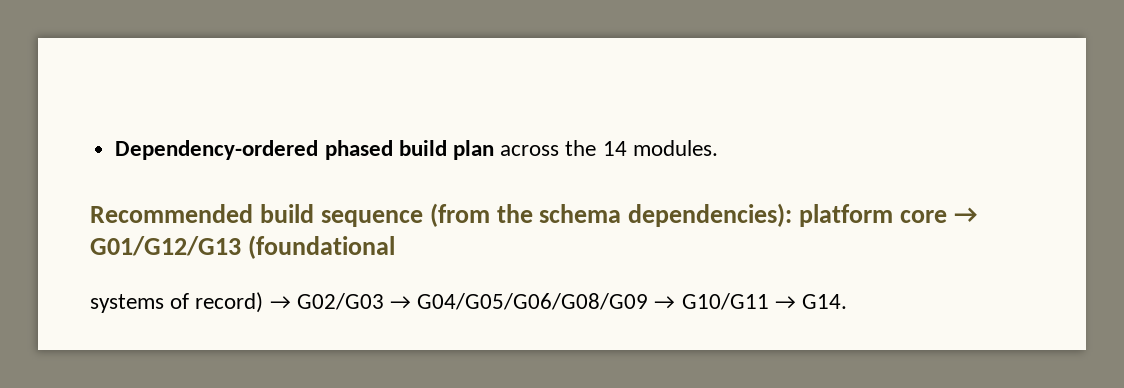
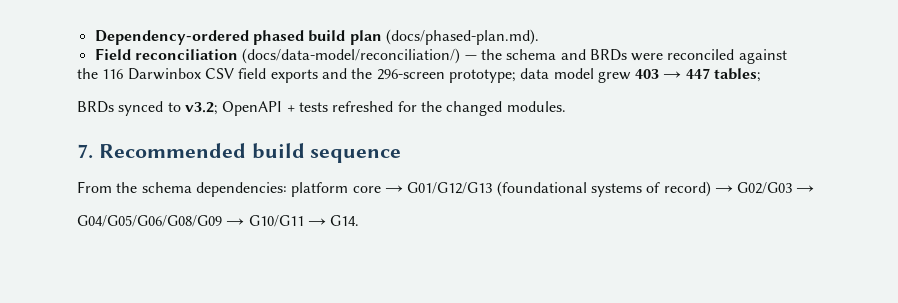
- Dependency-ordered phased build plan across the 14 modules.
+ Dependency-ordered phased build plan (docs/phased-plan.md).
+ Field reconciliation (docs/data-model/reconciliation/) — the schema and BRDs were reconciled against
+ the 116 Darwinbox CSV field exports and the 296-screen prototype; data model grew 403 → 447 tables;
+ BRDs synced to v3.2; OpenAPI + tests refreshed for the changed modules.
- Recommended build sequence (from the schema dependencies): platform core → G01/G12/G13 (foundational
- systems of record) → G02/G03 → G04/G05/G06/G08/G09 → G10/G11 → G14.
+ 7. Recommended build sequence
+ From the schema dependencies: platform core → G01/G12/G13 (foundational systems of record) → G02/G03 →
+ G04/G05/G06/G08/G09 → G10/G11 → G14.

